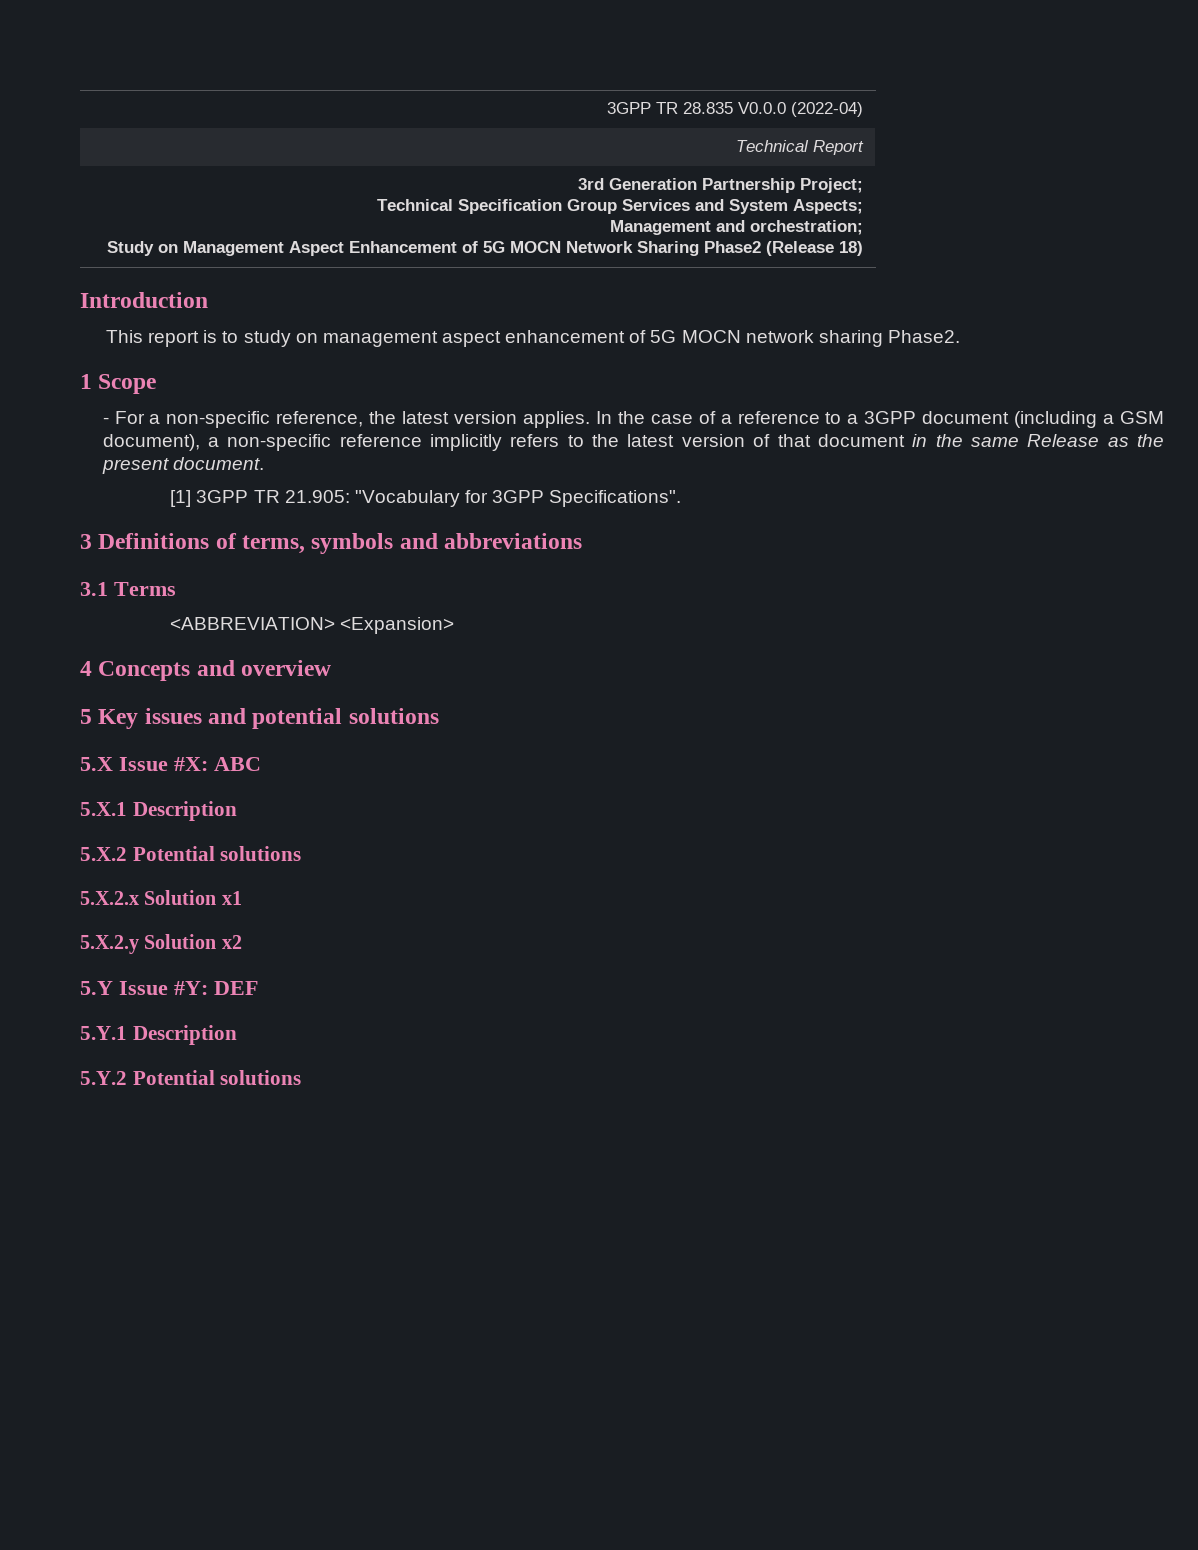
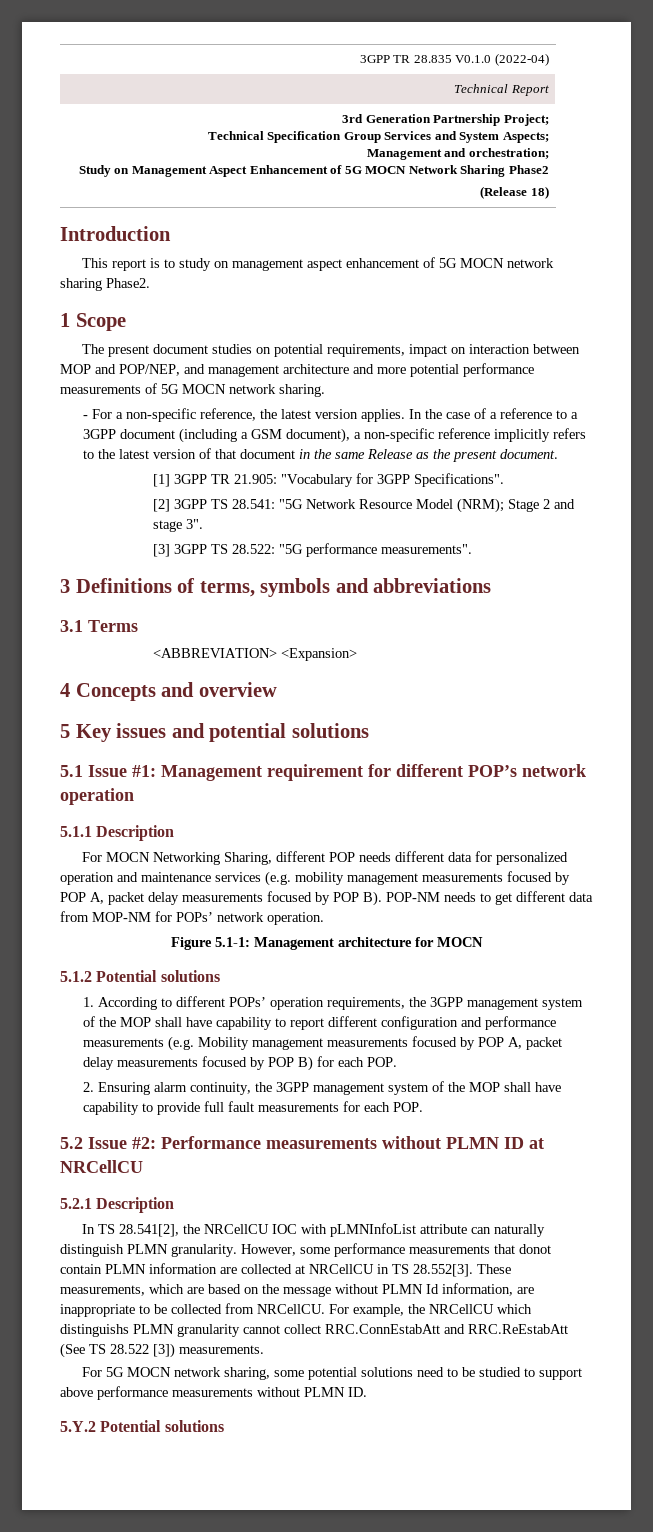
- 3GPP TR 28.835 V0.0.0 (2022-04)
+ 3GPP TR 28.835 V0.1.0 (2022-04)
  3rd Generation Partnership Project;
  Technical Specification Group Services and System Aspects;
  Management and orchestration;
- Study on Management Aspect Enhancement of 5G MOCN Network Sharing Phase2 (Release 18)
+ Study on Management Aspect Enhancement of 5G MOCN Network Sharing Phase2
+ (Release 18)
+ The present document studies on potential requirements, impact on interaction between MOP and POP/NEP, and management architecture and more potential performance measurements of 5G MOCN network sharing.
+ [2] 3GPP TS 28.541: "5G Network Resource Model (NRM); Stage 2 and stage 3".
+ [3] 3GPP TS 28.522: "5G performance measurements".
- 5.X Issue #X: ABC
- 5.X.1 Description
- 5.X.2 Potential solutions
- 5.X.2.x Solution x1
- 5.X.2.y Solution x2
- 5.Y Issue #Y: DEF
- 5.Y.1 Description
+ 5.1 Issue #1: Management requirement for different POP’s network operation
+ 5.1.1 Description
+ For MOCN Networking Sharing, different POP needs different data for personalized operation and maintenance services (e.g. mobility management measurements focused by POP A, packet delay measurements focused by POP B). POP-NM needs to get different data from MOP-NM for POPs’ network operation.
+ Figure 5.1-1: Management architecture for MOCN
+ 5.1.2 Potential solutions
+ 1. According to different POPs’ operation requirements, the 3GPP management system of the MOP shall have capability to report different configuration and performance measurements (e.g. Mobility management measurements focused by POP A, packet delay measurements focused by POP B) for each POP.
+ 2. Ensuring alarm continuity, the 3GPP management system of the MOP shall have capability to provide full fault measurements for each POP.
+ 5.2 Issue #2: Performance measurements without PLMN ID at NRCellCU
+ 5.2.1 Description
+ In TS 28.541[2], the NRCellCU IOC with pLMNInfoList attribute can naturally distinguish PLMN granularity. However, some performance measurements that donot contain PLMN information are collected at NRCellCU in TS 28.552[3]. These measurements, which are based on the message without PLMN Id information, are inappropriate to be collected from NRCellCU. For example, the NRCellCU which distinguishs PLMN granularity cannot collect RRC.ConnEstabAtt and RRC.ReEstabAtt (See TS 28.522 [3]) measurements.
+ For 5G MOCN network sharing, some potential solutions need to be studied to support above performance measurements without PLMN ID.

